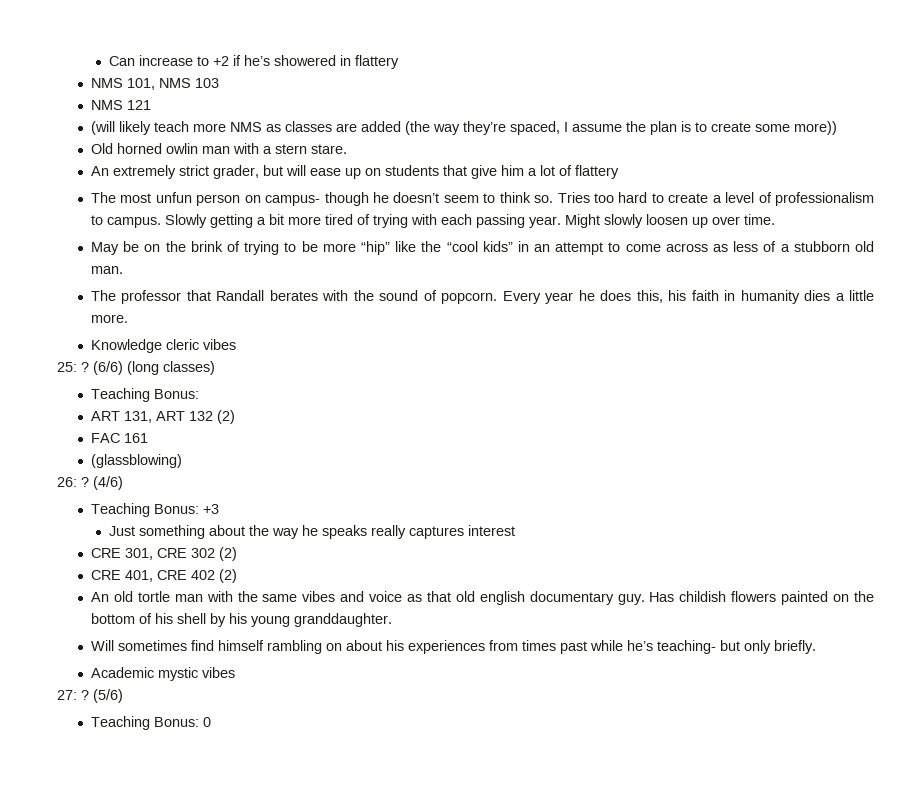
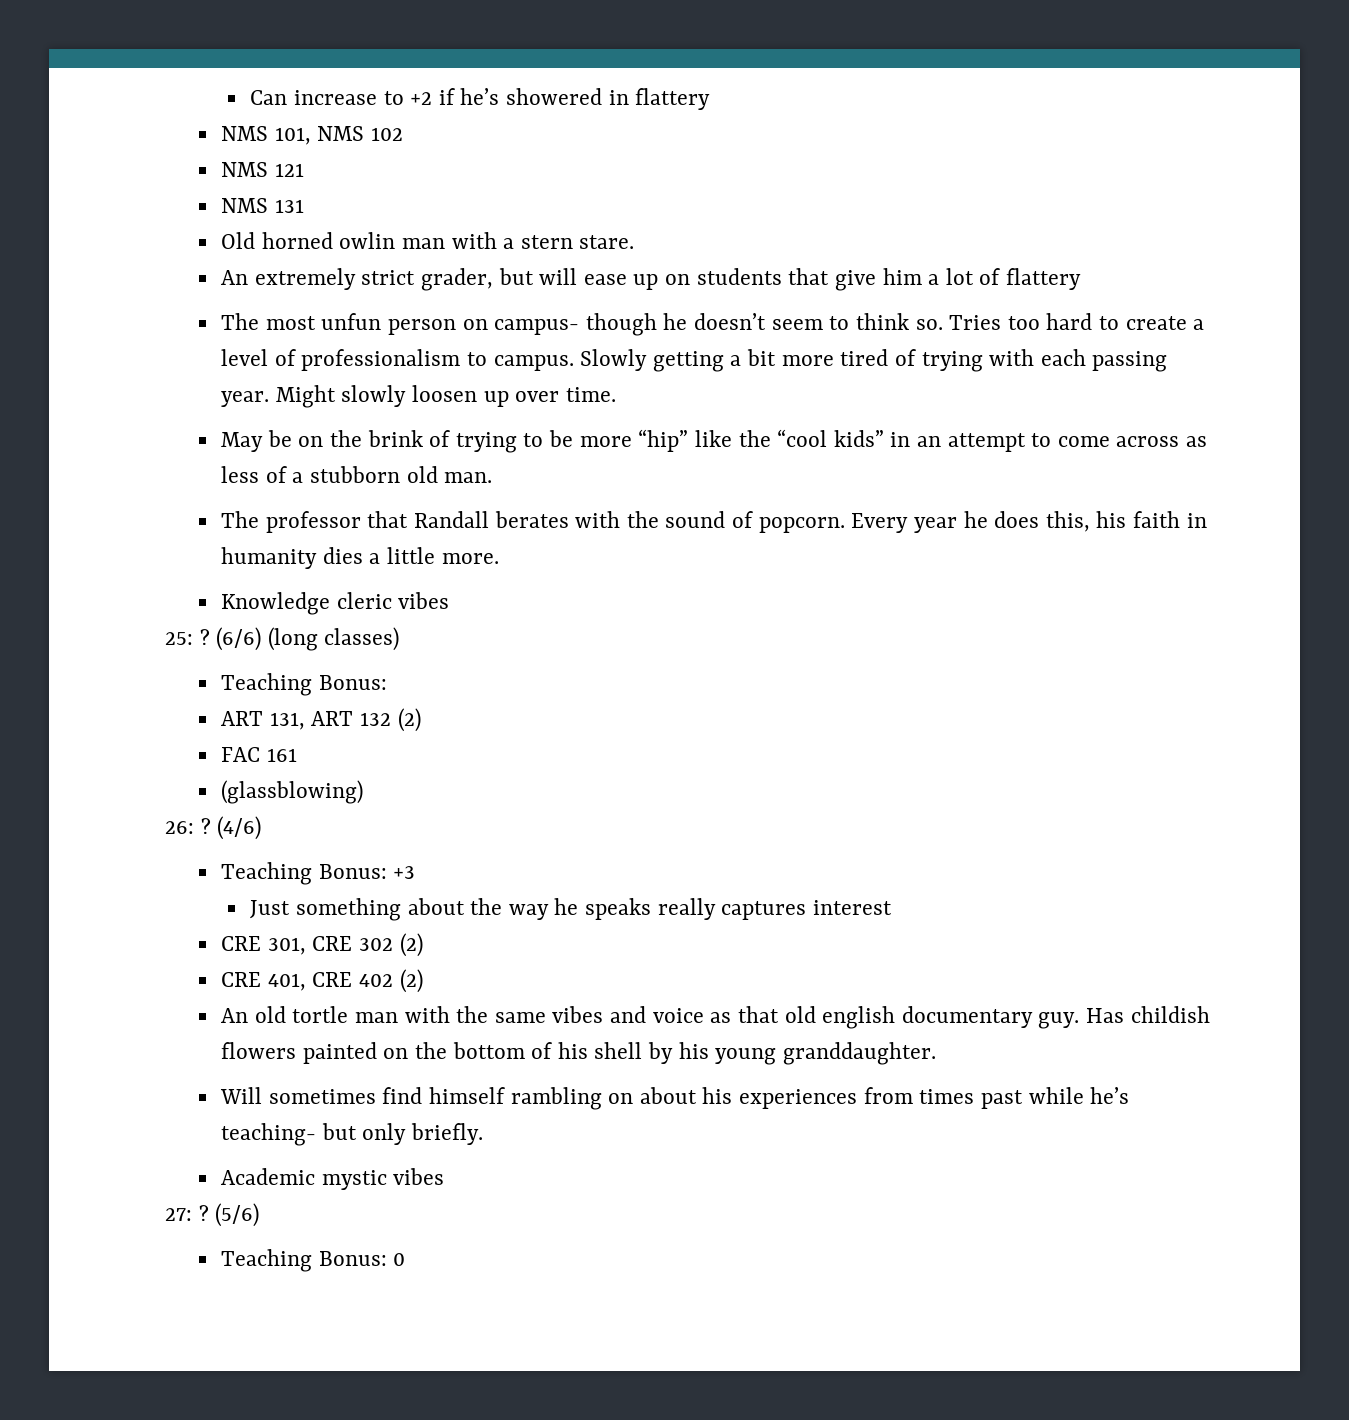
- NMS 101, NMS 103
+ NMS 101, NMS 102
- (will likely teach more NMS as classes are added (the way they’re spaced, I assume the plan is to create some more))
+ NMS 131

